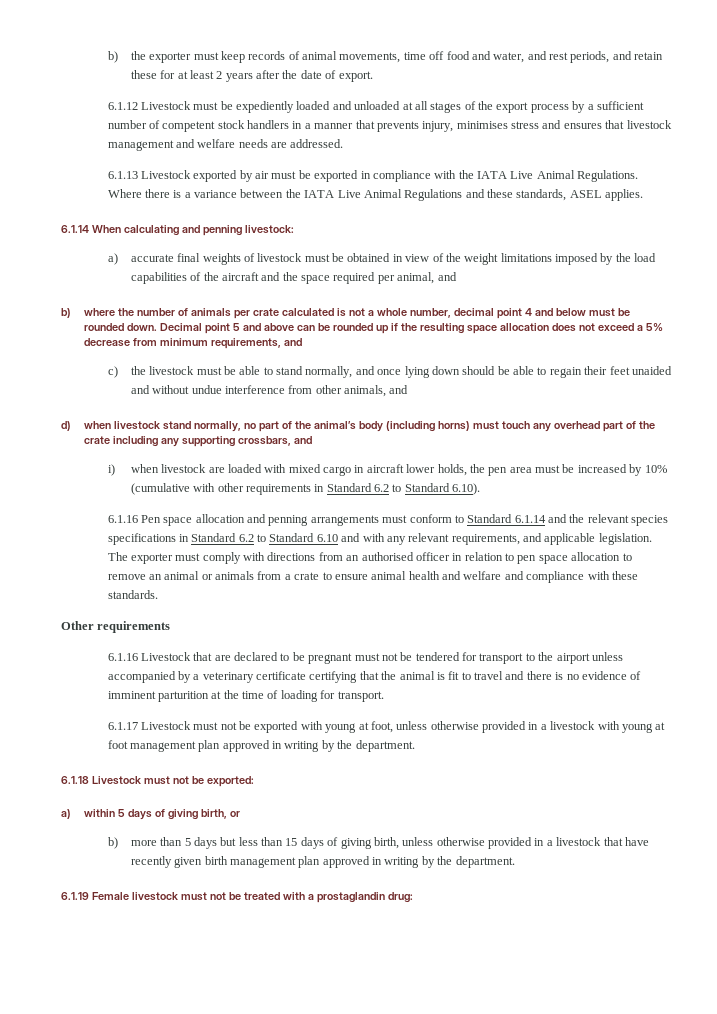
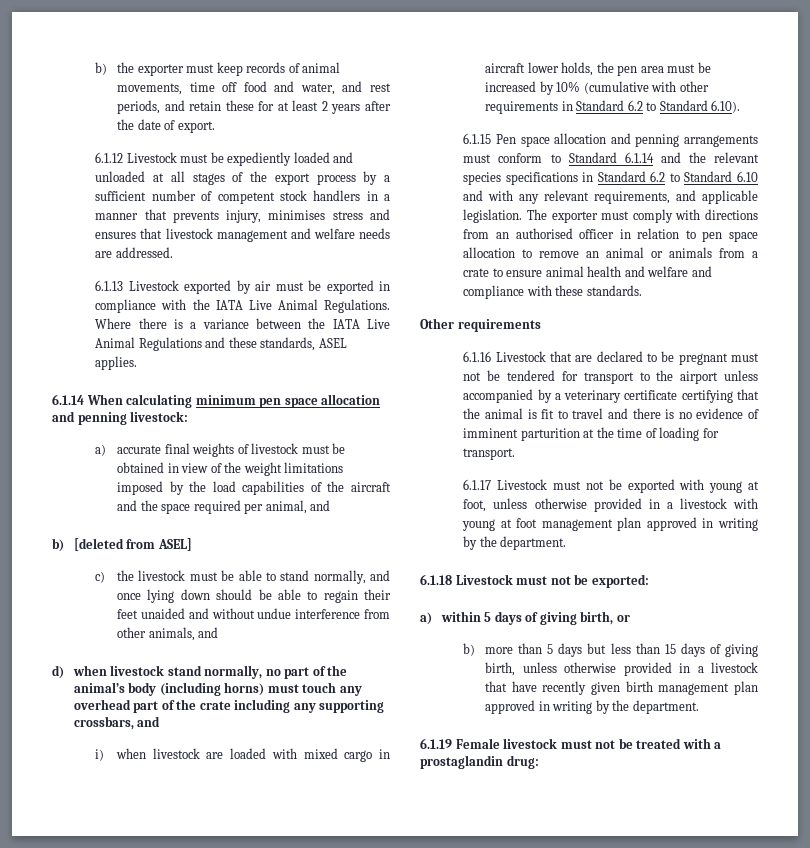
- 6.1.14 When calculating and penning livestock:
+ 6.1.14 When calculating minimum pen space allocation and penning livestock:
- b) where the number of animals per crate calculated is not a whole number, decimal point 4 and below must be rounded down. Decimal point 5 and above can be rounded up if the resulting space allocation does not exceed a 5% decrease from minimum requirements, and
+ b) [deleted from ASEL]
- 6.1.16 Pen space allocation and penning arrangements must conform to Standard 6.1.14 and the relevant species specifications in Standard 6.2 to Standard 6.10 and with any relevant requirements, and applicable legislation.
+ 6.1.15 Pen space allocation and penning arrangements must conform to Standard 6.1.14 and the relevant species specifications in Standard 6.2 to Standard 6.10 and with any relevant requirements, and applicable legislation.

